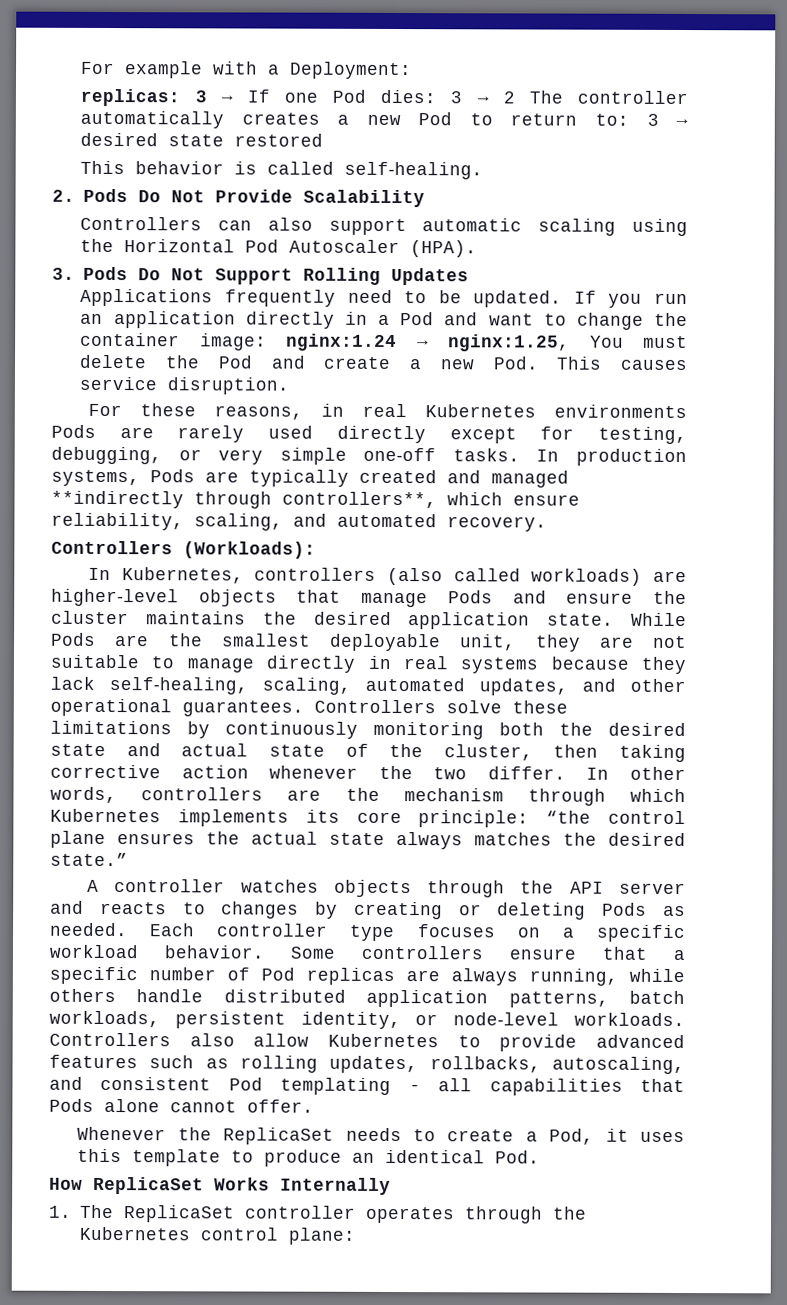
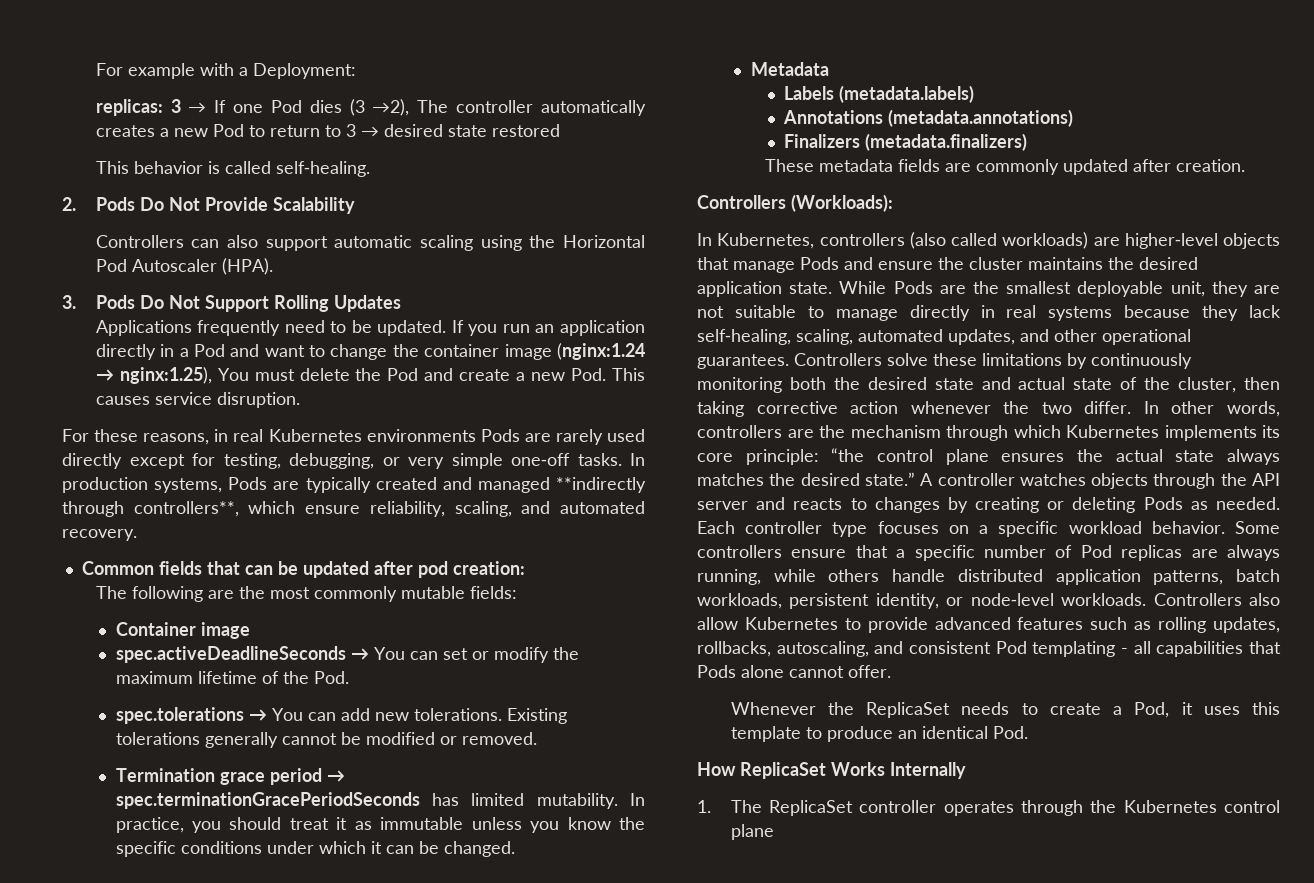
- replicas: 3 → If one Pod dies: 3 → 2 The controller automatically creates a new Pod to return to: 3 → desired state restored
+ replicas: 3 → If one Pod dies (3 →2), The controller automatically creates a new Pod to return to 3 → desired state restored
- If you run an application directly in a Pod and want to change the container image: nginx:1.24 → nginx:1.25, You must delete the Pod and create a new Pod. This causes service disruption.
+ If you run an application directly in a Pod and want to change the container image (nginx:1.24 → nginx:1.25), You must delete the Pod and create a new Pod. This causes service disruption.
+ Common fields that can be updated after pod creation:
+ The following are the most commonly mutable fields:
+ Container image
+ spec.activeDeadlineSeconds → You can set or modify the maximum lifetime of the Pod.
+ spec.tolerations → You can add new tolerations. Existing tolerations generally cannot be modified or removed.
+ Termination grace period → spec.terminationGracePeriodSeconds has limited mutability. In practice, you should treat it as immutable unless you know the specific conditions under which it can be changed.
+ Metadata
+ Labels (metadata.labels)
+ Annotations (metadata.annotations)
+ Finalizers (metadata.finalizers)
+ These metadata fields are commonly updated after creation.
- In other words, controllers are the mechanism through which Kubernetes implements its core principle: “the control plane ensures the actual state always matches the desired state.”
- A controller watches objects through the API server and reacts to changes by creating or deleting Pods as needed.
+ In other words, controllers are the mechanism through which Kubernetes implements its core principle: “the control plane ensures the actual state always matches the desired state.” A controller watches objects through the API server and reacts to changes by creating or deleting Pods as needed.
- 1. The ReplicaSet controller operates through the Kubernetes control plane:
+ 1. The ReplicaSet controller operates through the Kubernetes control plane

